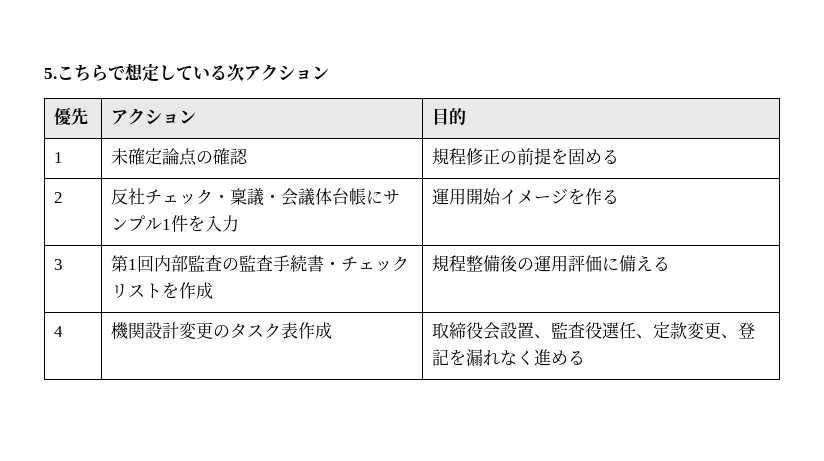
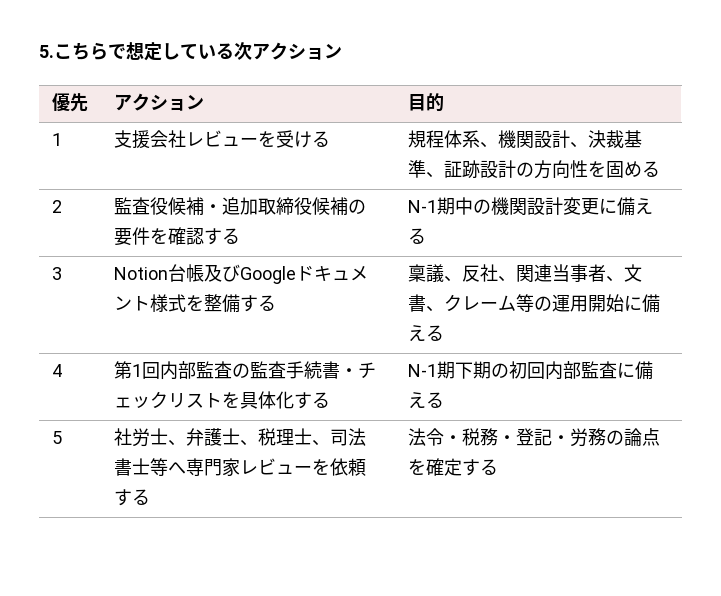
- 1 | 未確定論点の確認 | 規程修正の前提を固める
- 2 | 反社チェック・稟議・会議体台帳にサンプル1件を入力 | 運用開始イメージを作る
- 3 | 第1回内部監査の監査手続書・チェックリストを作成 | 規程整備後の運用評価に備える
- 4 | 機関設計変更のタスク表作成 | 取締役会設置、監査役選任、定款変更、登記を漏れなく進める
+ 1 | 支援会社レビューを受ける | 規程体系、機関設計、決裁基準、証跡設計の方向性を固める
+ 2 | 監査役候補・追加取締役候補の要件を確認する | N-1期中の機関設計変更に備える
+ 3 | Notion台帳及びGoogleドキュメント様式を整備する | 稟議、反社、関連当事者、文書、クレーム等の運用開始に備える
+ 4 | 第1回内部監査の監査手続書・チェックリストを具体化する | N-1期下期の初回内部監査に備える
+ 5 | 社労士、弁護士、税理士、司法書士等へ専門家レビューを依頼する | 法令・税務・登記・労務の論点を確定する

